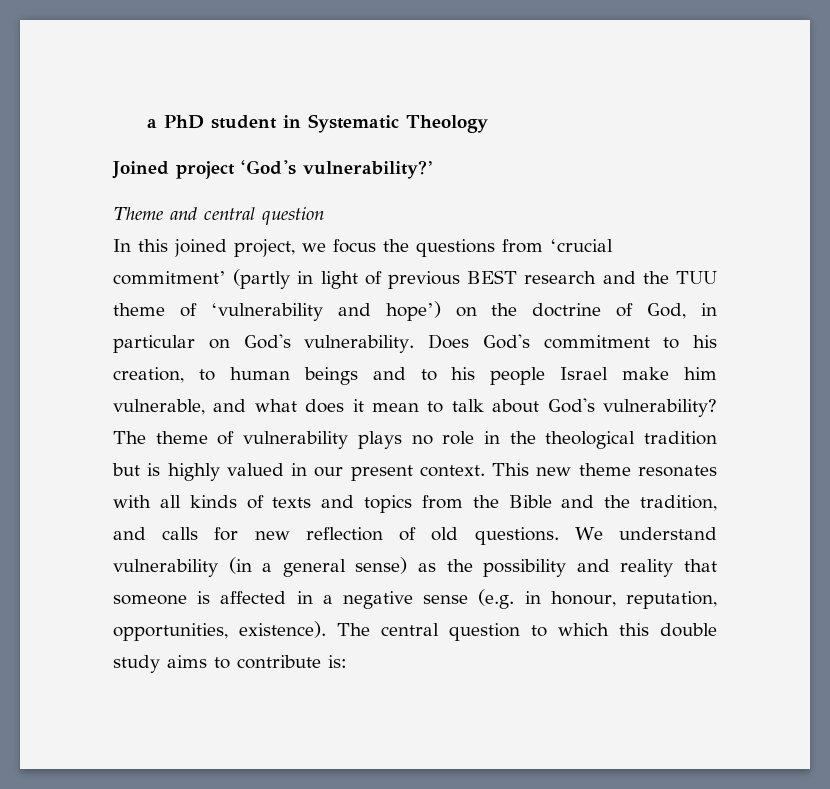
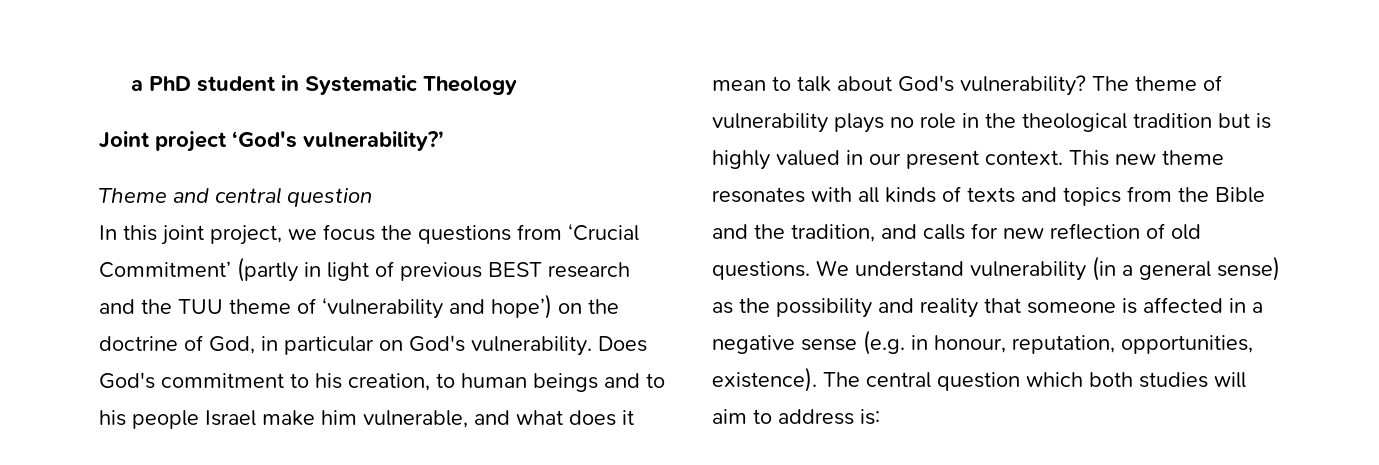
- Joined project ‘God's vulnerability?’
+ Joint project ‘God's vulnerability?’
- In this joined project, we focus the questions from ‘crucial commitment’ (partly in light of previous BEST research and the TUU theme of ‘vulnerability and hope’) on the doctrine of God, in particular on God's vulnerability.
+ In this joint project, we focus the questions from ‘Crucial Commitment’ (partly in light of previous BEST research and the TUU theme of ‘vulnerability and hope’) on the doctrine of God, in particular on God's vulnerability.
- The central question to which this double study aims to contribute is:
+ The central question which both studies will aim to address is:

